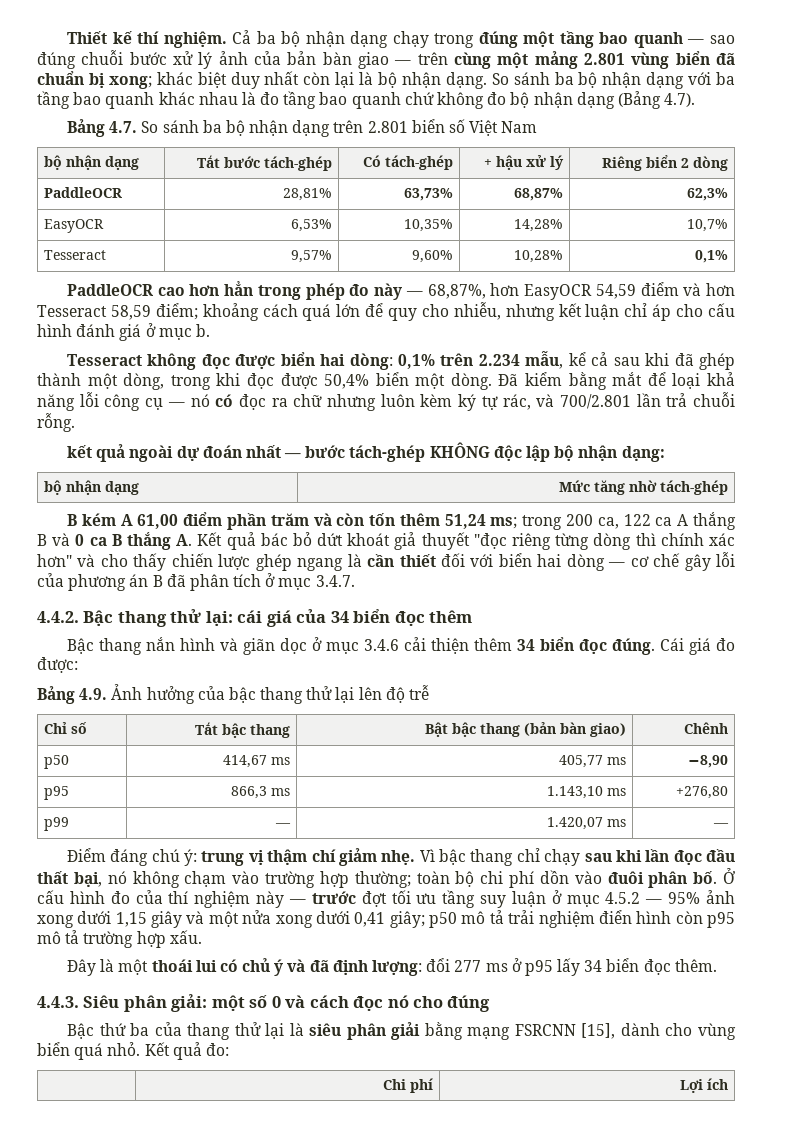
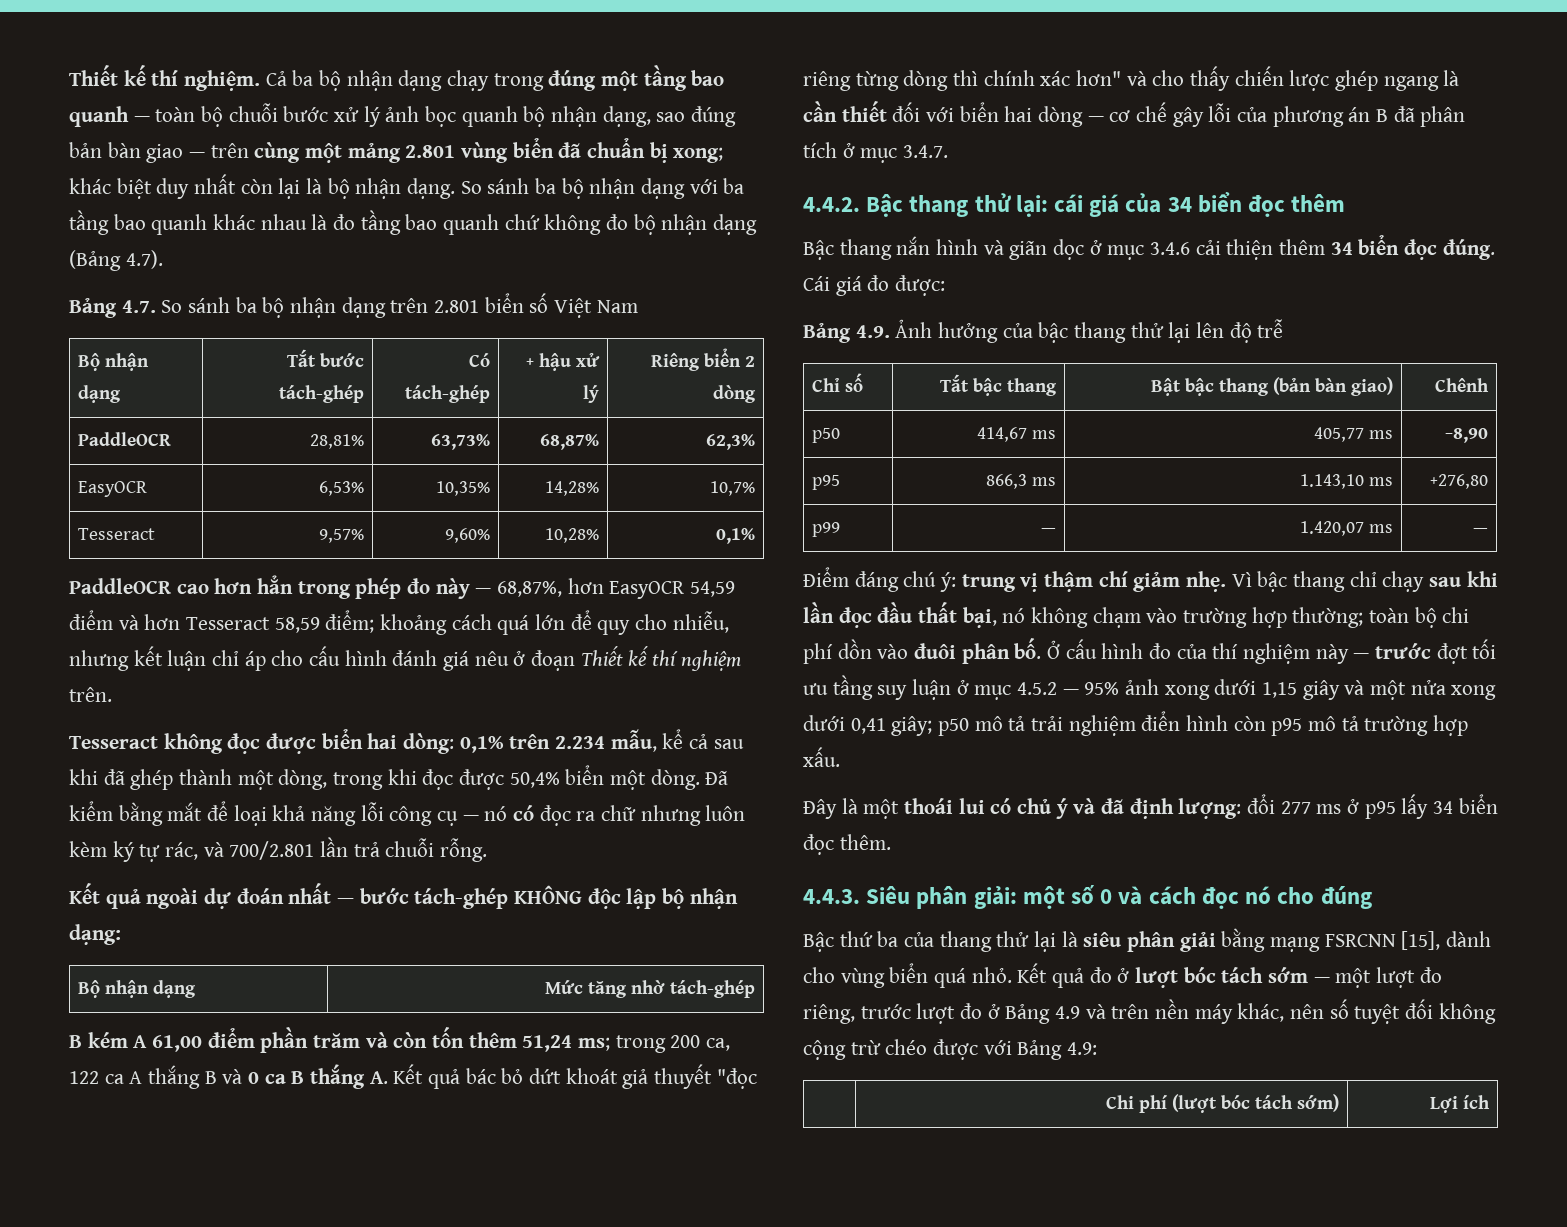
- Cả ba bộ nhận dạng chạy trong đúng một tầng bao quanh — sao đúng chuỗi bước xử lý ảnh của bản bàn giao — trên cùng một mảng 2.801 vùng biển đã chuẩn bị xong; khác biệt duy nhất còn lại là bộ nhận dạng.
+ Cả ba bộ nhận dạng chạy trong đúng một tầng bao quanh — toàn bộ chuỗi bước xử lý ảnh bọc quanh bộ nhận dạng, sao đúng bản bàn giao — trên cùng một mảng 2.801 vùng biển đã chuẩn bị xong; khác biệt duy nhất còn lại là bộ nhận dạng.
- bộ nhận dạng | Tắt bước tách-ghép | Có tách-ghép | + hậu xử lý | Riêng biển 2 dòng
+ Bộ nhận dạng | Tắt bước tách-ghép | Có tách-ghép | + hậu xử lý | Riêng biển 2 dòng
- PaddleOCR cao hơn hẳn trong phép đo này — 68,87%, hơn EasyOCR 54,59 điểm và hơn Tesseract 58,59 điểm; khoảng cách quá lớn để quy cho nhiễu, nhưng kết luận chỉ áp cho cấu hình đánh giá ở mục b.
+ PaddleOCR cao hơn hẳn trong phép đo này — 68,87%, hơn EasyOCR 54,59 điểm và hơn Tesseract 58,59 điểm; khoảng cách quá lớn để quy cho nhiễu, nhưng kết luận chỉ áp cho cấu hình đánh giá nêu ở đoạn Thiết kế thí nghiệm trên.
- kết quả ngoài dự đoán nhất — bước tách-ghép KHÔNG độc lập bộ nhận dạng:
+ Kết quả ngoài dự đoán nhất — bước tách-ghép KHÔNG độc lập bộ nhận dạng:
- bộ nhận dạng | Mức tăng nhờ tách-ghép
+ Bộ nhận dạng | Mức tăng nhờ tách-ghép
- Kết quả đo:
- | Chi phí | Lợi ích
+ Kết quả đo ở lượt bóc tách sớm — một lượt đo riêng, trước lượt đo ở Bảng 4.9 và trên nền máy khác, nên số tuyệt đối không cộng trừ chéo được với Bảng 4.9:
+ | Chi phí (lượt bóc tách sớm) | Lợi ích

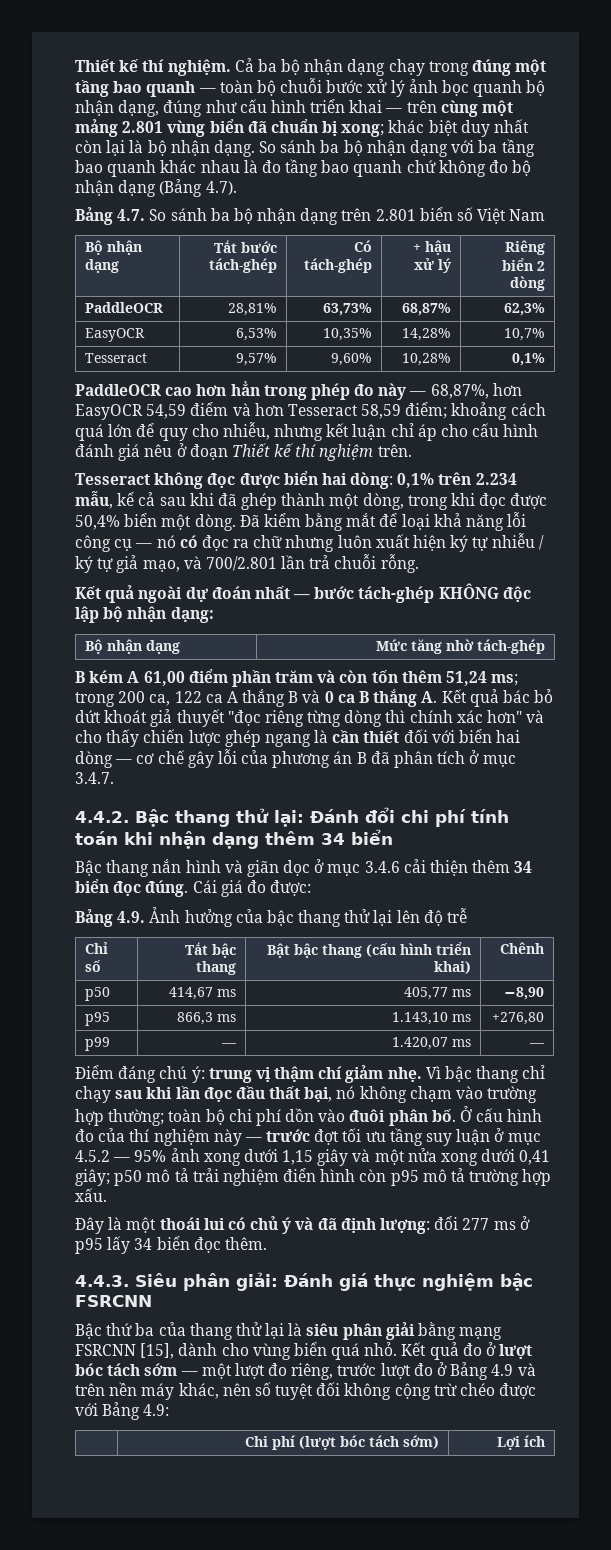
- Cả ba bộ nhận dạng chạy trong đúng một tầng bao quanh — toàn bộ chuỗi bước xử lý ảnh bọc quanh bộ nhận dạng, sao đúng bản bàn giao — trên cùng một mảng 2.801 vùng biển đã chuẩn bị xong; khác biệt duy nhất còn lại là bộ nhận dạng.
+ Cả ba bộ nhận dạng chạy trong đúng một tầng bao quanh — toàn bộ chuỗi bước xử lý ảnh bọc quanh bộ nhận dạng, đúng như cấu hình triển khai — trên cùng một mảng 2.801 vùng biển đã chuẩn bị xong; khác biệt duy nhất còn lại là bộ nhận dạng.
- Đã kiểm bằng mắt để loại khả năng lỗi công cụ — nó có đọc ra chữ nhưng luôn kèm ký tự rác, và 700/2.801 lần trả chuỗi rỗng.
+ Đã kiểm bằng mắt để loại khả năng lỗi công cụ — nó có đọc ra chữ nhưng luôn xuất hiện ký tự nhiễu / ký tự giả mạo, và 700/2.801 lần trả chuỗi rỗng.
- 4.4.2. Bậc thang thử lại: cái giá của 34 biển đọc thêm
+ 4.4.2. Bậc thang thử lại: Đánh đổi chi phí tính toán khi nhận dạng thêm 34 biển
- Chỉ số | Tắt bậc thang | Bật bậc thang (bản bàn giao) | Chênh
+ Chỉ số | Tắt bậc thang | Bật bậc thang (cấu hình triển khai) | Chênh
- 4.4.3. Siêu phân giải: một số 0 và cách đọc nó cho đúng
+ 4.4.3. Siêu phân giải: Đánh giá thực nghiệm bậc FSRCNN

